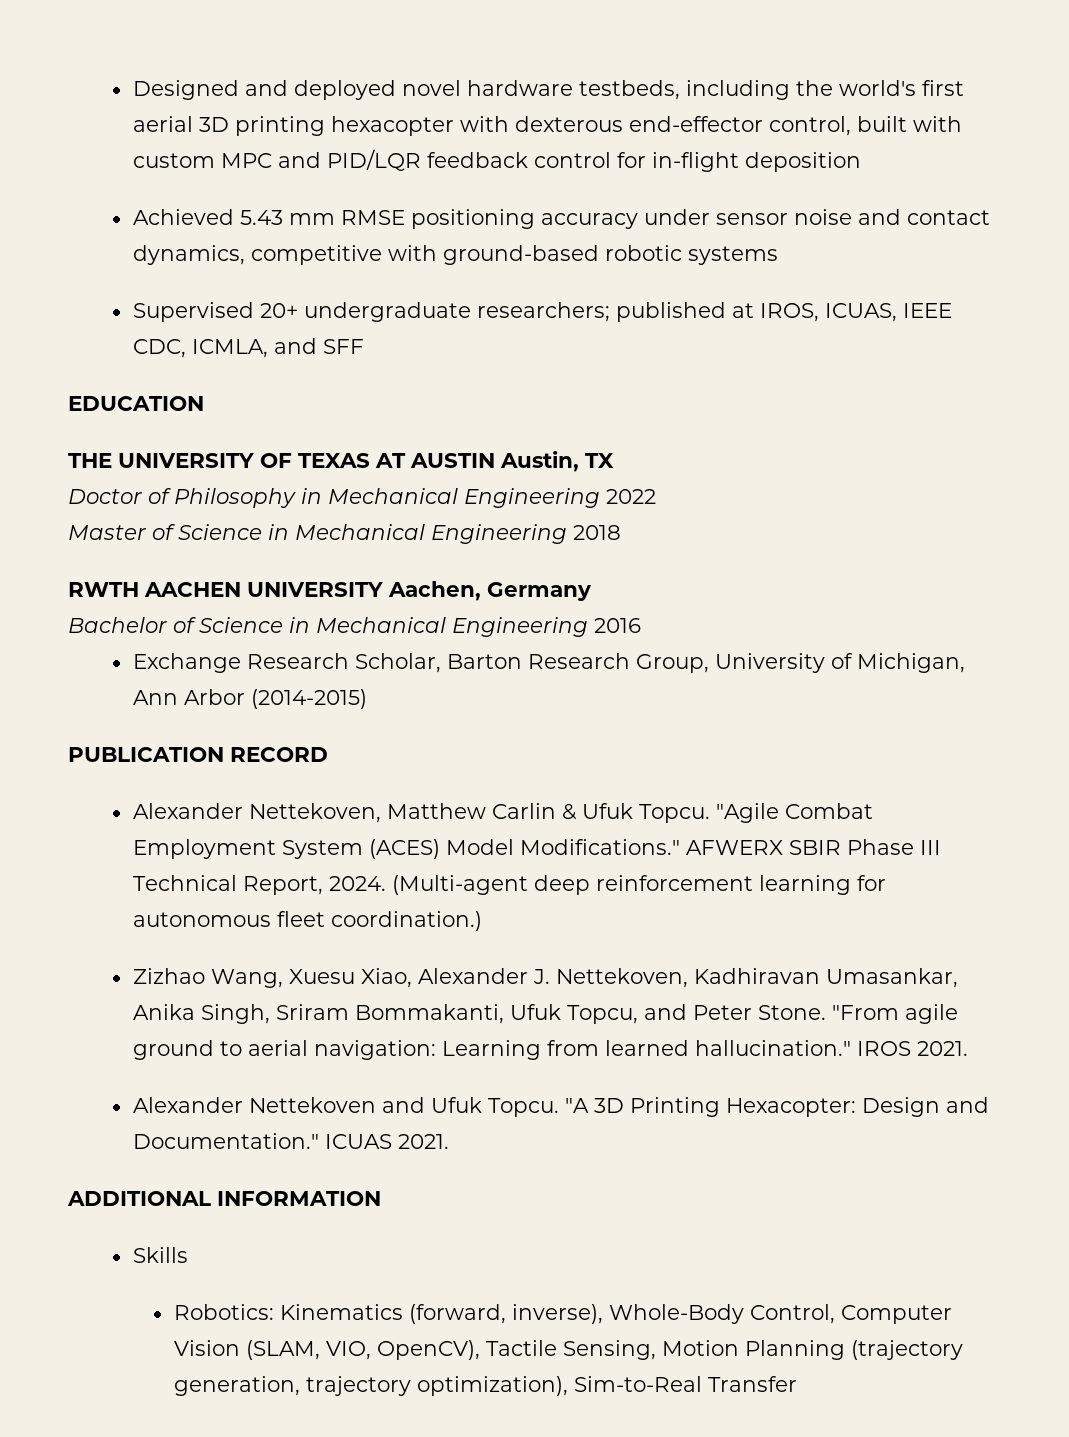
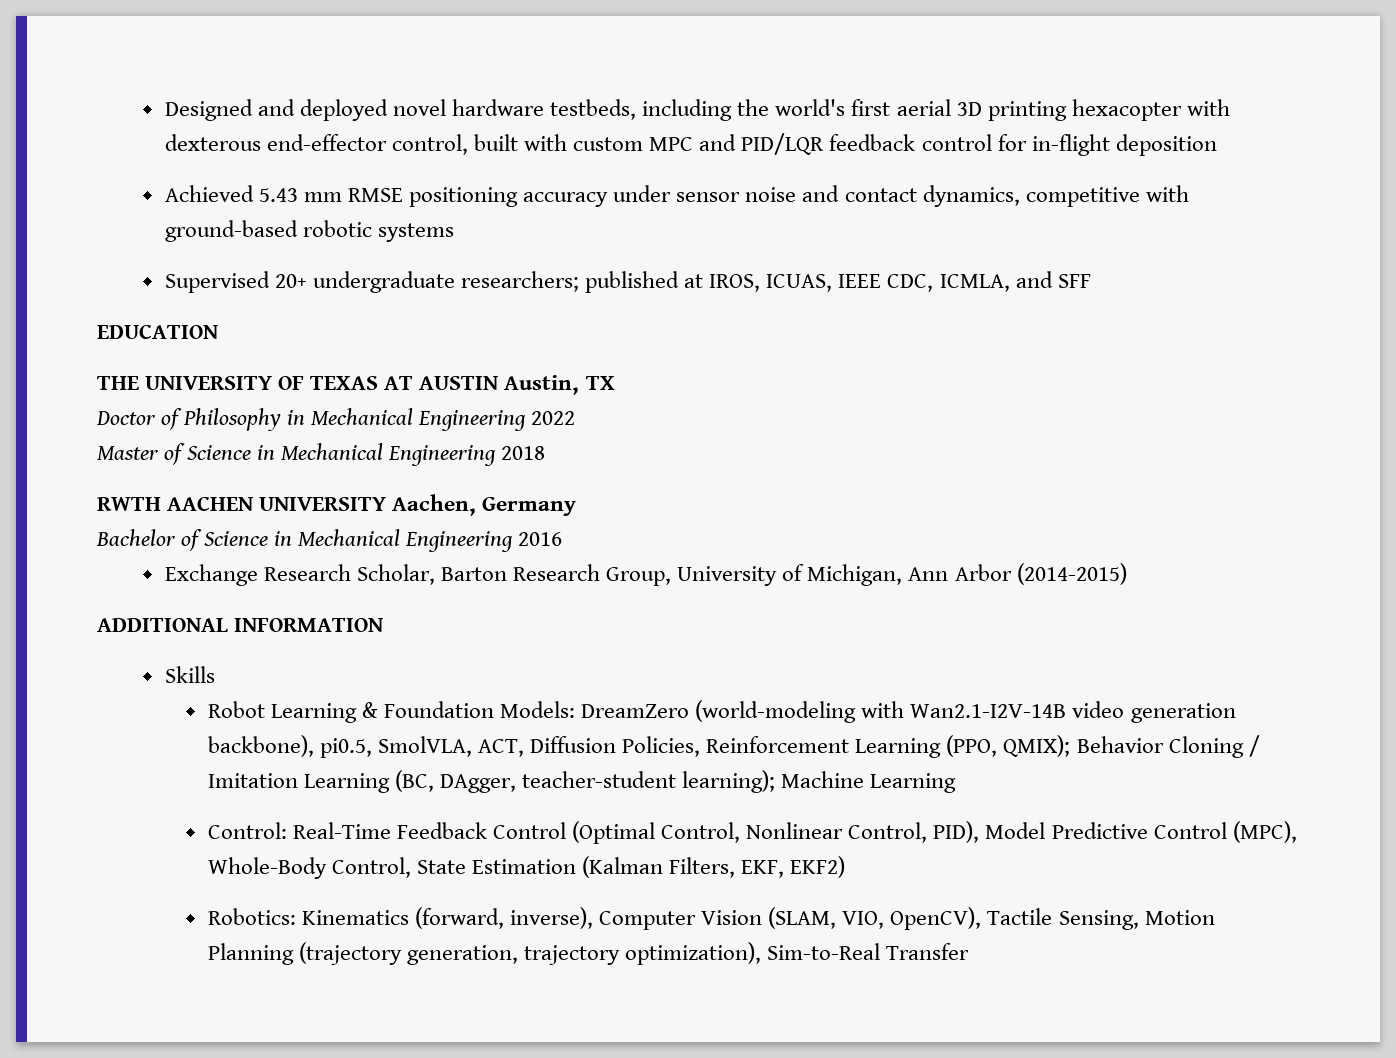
- PUBLICATION RECORD
- Alexander Nettekoven, Matthew Carlin & Ufuk Topcu. "Agile Combat Employment System (ACES) Model Modifications." AFWERX SBIR Phase III Technical Report, 2024. (Multi-agent deep reinforcement learning for autonomous fleet coordination.)
- Zizhao Wang, Xuesu Xiao, Alexander J. Nettekoven, Kadhiravan Umasankar, Anika Singh, Sriram Bommakanti, Ufuk Topcu, and Peter Stone. "From agile ground to aerial navigation: Learning from learned hallucination." IROS 2021.
- Alexander Nettekoven and Ufuk Topcu. "A 3D Printing Hexacopter: Design and Documentation." ICUAS 2021.
  ADDITIONAL INFORMATION
  Skills
+ Robot Learning & Foundation Models: DreamZero (world-modeling with Wan2.1-I2V-14B video generation backbone), pi0.5, SmolVLA, ACT, Diffusion Policies, Reinforcement Learning (PPO, QMIX); Behavior Cloning / Imitation Learning (BC, DAgger, teacher-student learning); Machine Learning
+ Control: Real-Time Feedback Control (Optimal Control, Nonlinear Control, PID), Model Predictive Control (MPC), Whole-Body Control, State Estimation (Kalman Filters, EKF, EKF2)
- Robotics: Kinematics (forward, inverse), Whole-Body Control, Computer Vision (SLAM, VIO, OpenCV), Tactile Sensing, Motion Planning (trajectory generation, trajectory optimization), Sim-to-Real Transfer
+ Robotics: Kinematics (forward, inverse), Computer Vision (SLAM, VIO, OpenCV), Tactile Sensing, Motion Planning (trajectory generation, trajectory optimization), Sim-to-Real Transfer

